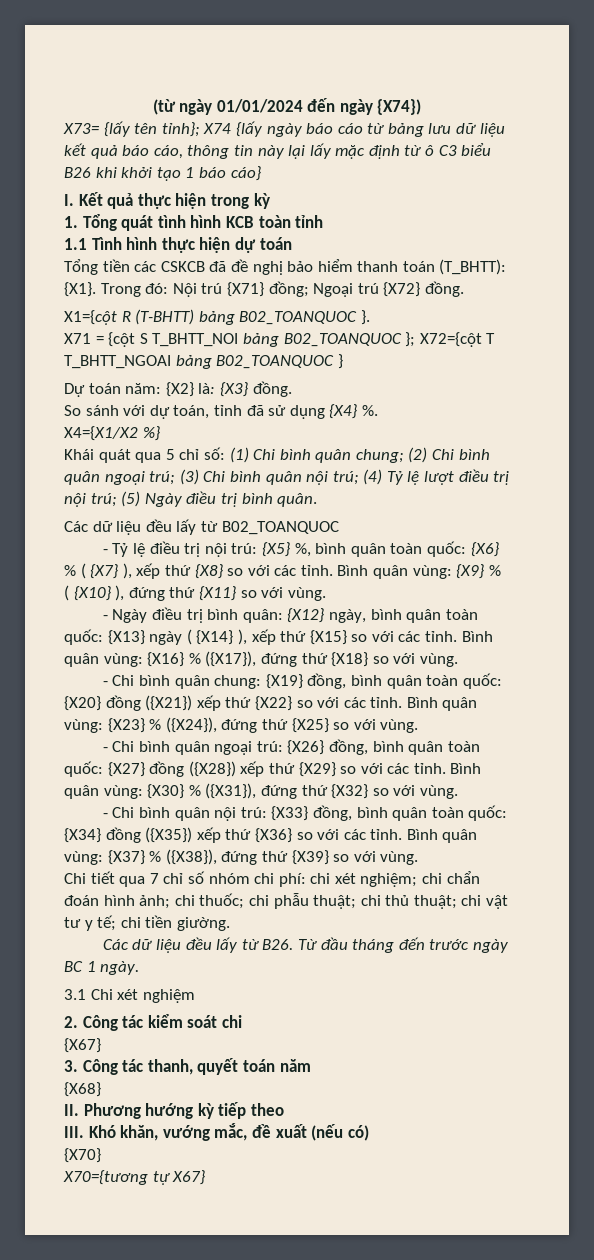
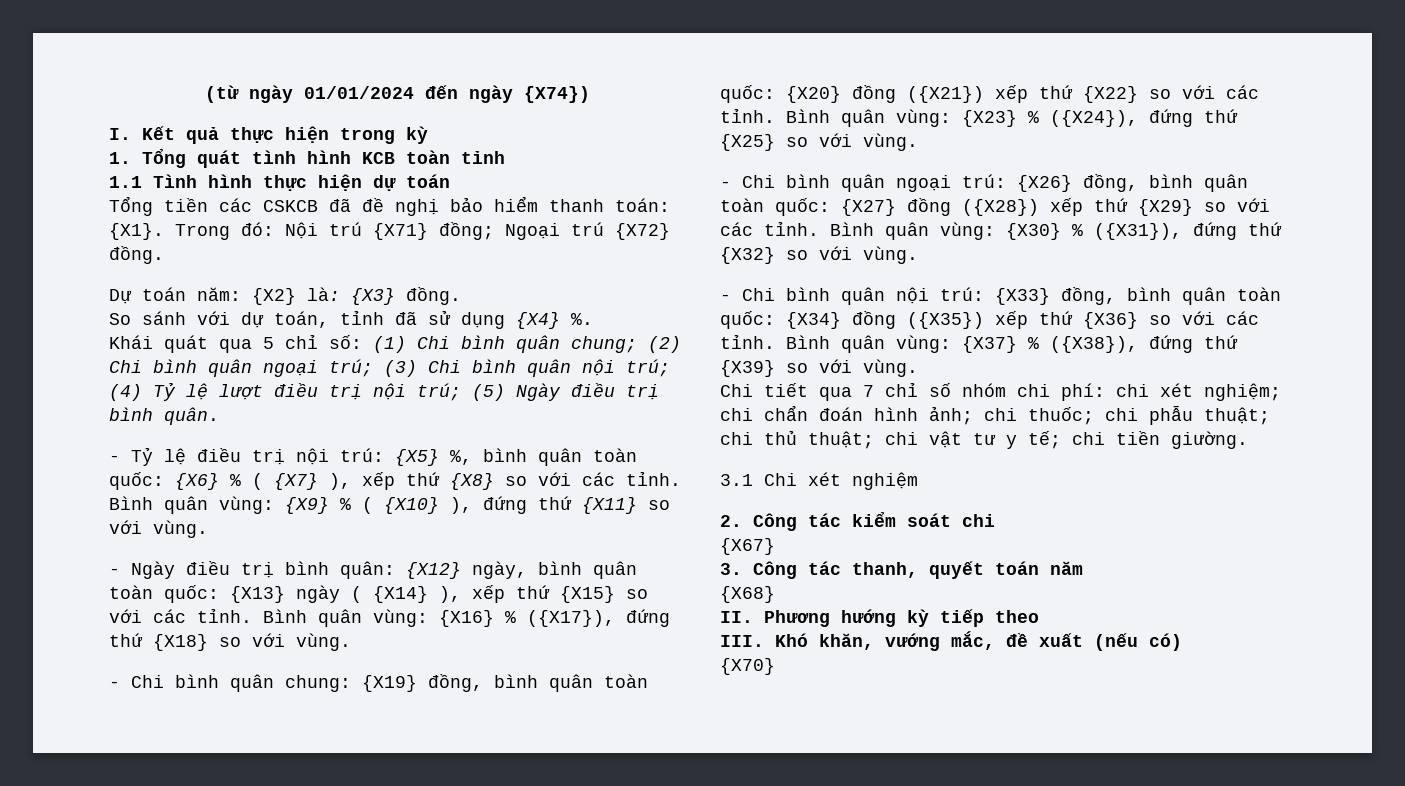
- X73= {lấy tên tỉnh}; X74 {lấy ngày báo cáo từ bảng lưu dữ liệu kết quả báo cáo, thông tin này lại lấy mặc định từ ô C3 biểu B26 khi khởi tạo 1 báo cáo}
- Tổng tiền các CSKCB đã đề nghị bảo hiểm thanh toán (T_BHTT): {X1}.
+ Tổng tiền các CSKCB đã đề nghị bảo hiểm thanh toán: {X1}.
- X1={cột R (T-BHTT) bảng B02_TOANQUOC }.
- X71 = {cột S T_BHTT_NOI bảng B02_TOANQUOC }; X72={cột T T_BHTT_NGOAI bảng B02_TOANQUOC }
- X4={X1/X2 %}
- Các dữ liệu đều lấy từ B02_TOANQUOC
- Các dữ liệu đều lấy từ B26. Từ đầu tháng đến trước ngày BC 1 ngày.
- X70={tương tự X67}

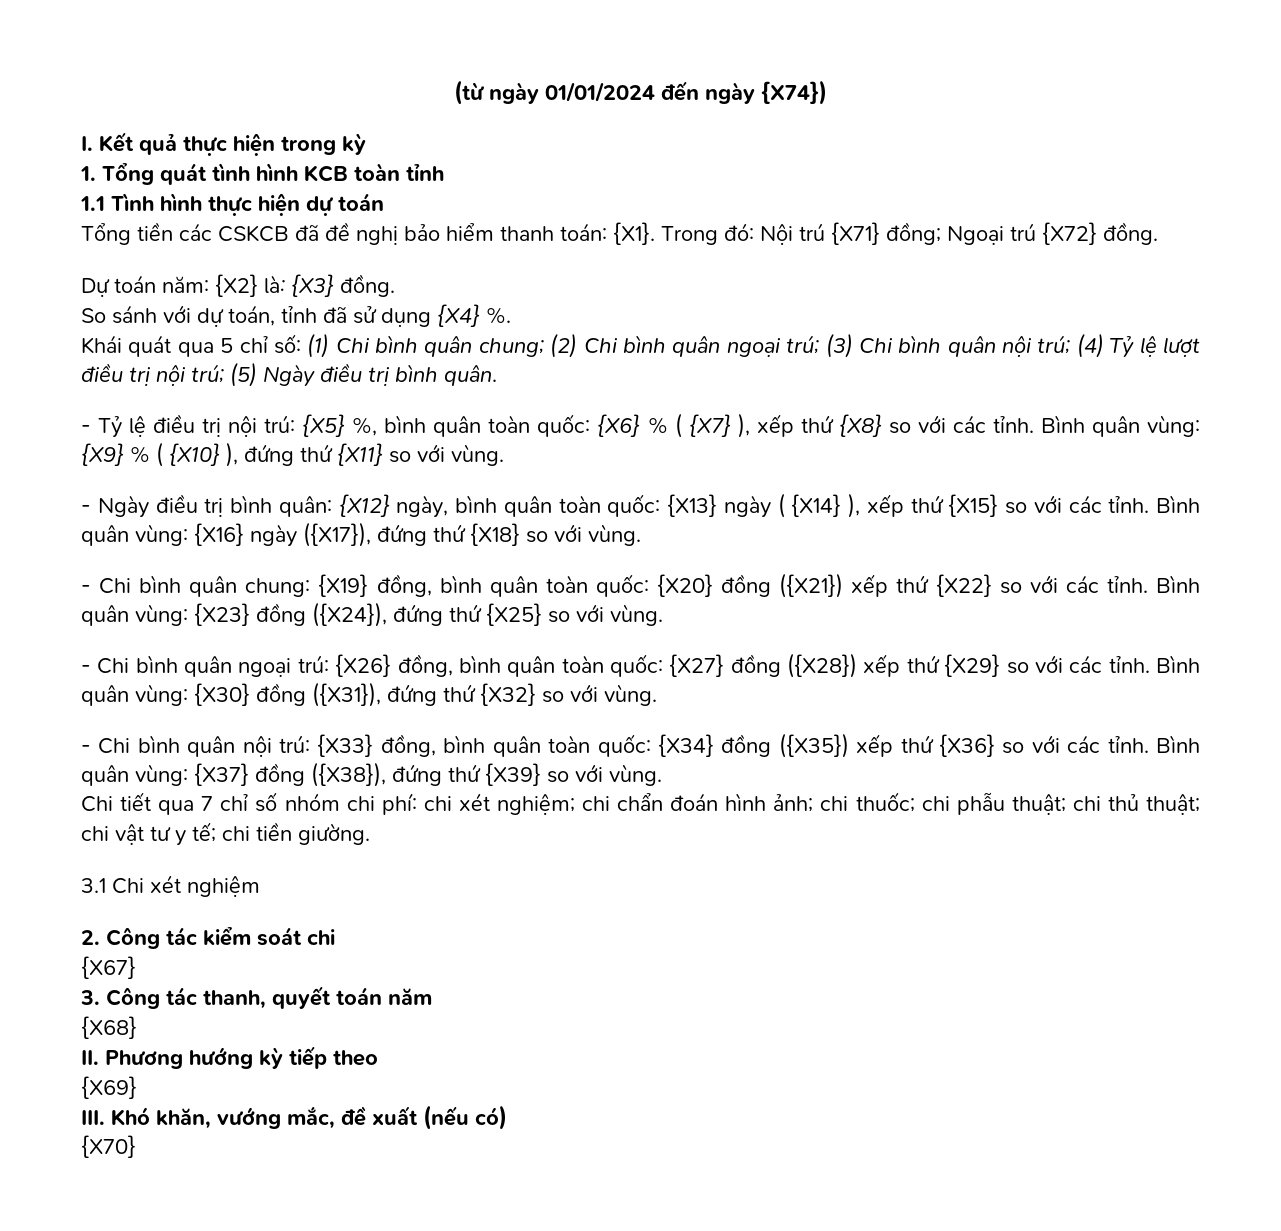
- Bình quân vùng: {X16} % ({X17}), đứng thứ {X18} so với vùng.
+ Bình quân vùng: {X16} ngày ({X17}), đứng thứ {X18} so với vùng.
- Bình quân vùng: {X23} % ({X24}), đứng thứ {X25} so với vùng.
+ Bình quân vùng: {X23} đồng ({X24}), đứng thứ {X25} so với vùng.
- Bình quân vùng: {X30} % ({X31}), đứng thứ {X32} so với vùng.
+ Bình quân vùng: {X30} đồng ({X31}), đứng thứ {X32} so với vùng.
- Bình quân vùng: {X37} % ({X38}), đứng thứ {X39} so với vùng.
+ Bình quân vùng: {X37} đồng ({X38}), đứng thứ {X39} so với vùng.
+ {X69}

